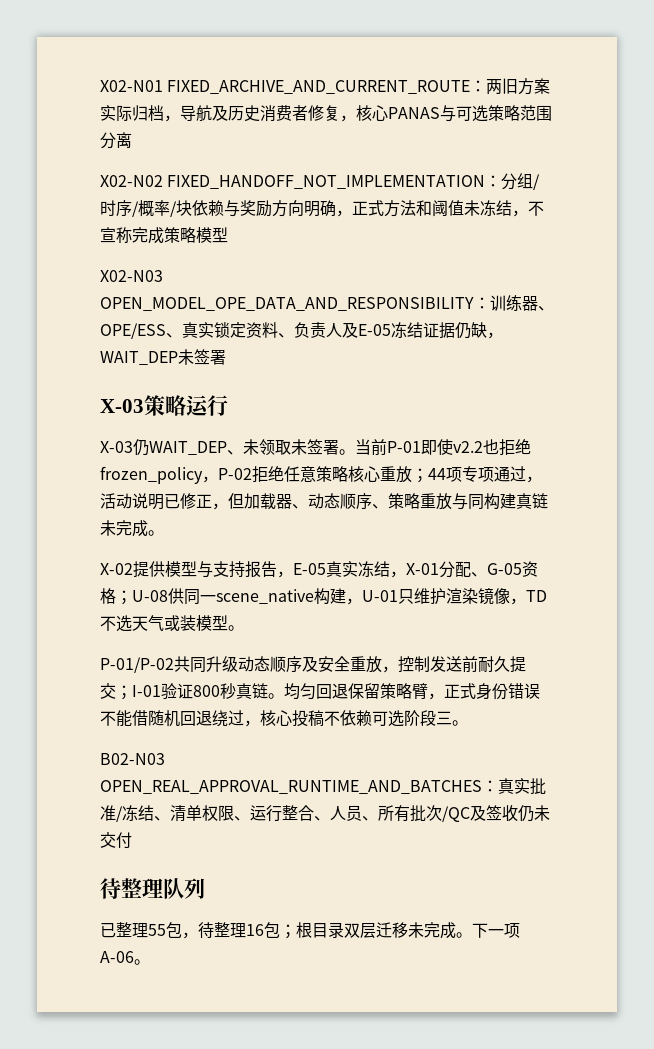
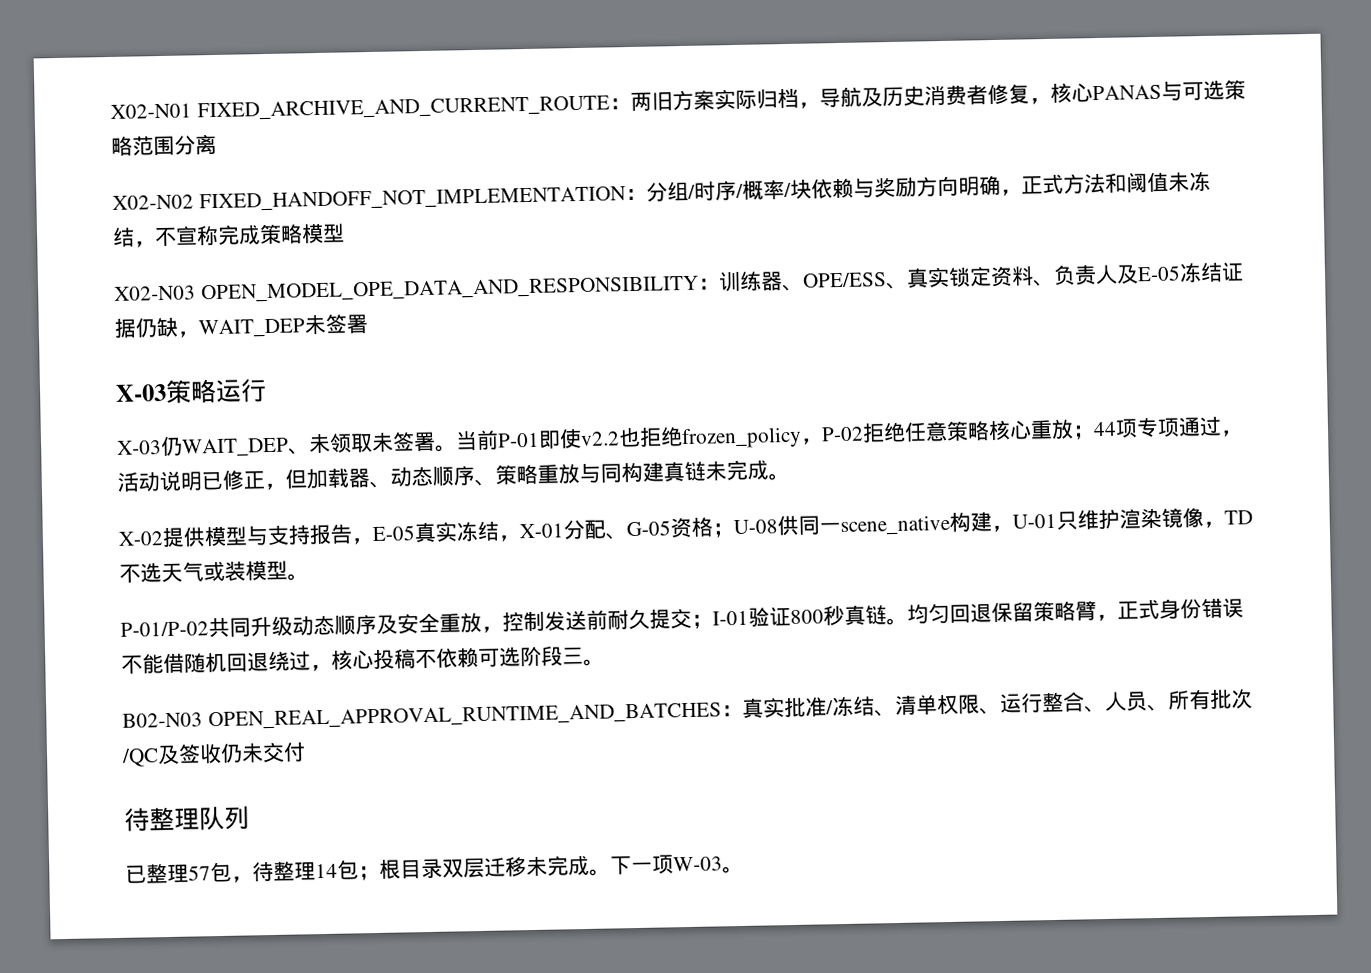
- 已整理55包，待整理16包；根目录双层迁移未完成。
+ 已整理57包，待整理14包；根目录双层迁移未完成。
- 下一项A-06。
+ 下一项W-03。

